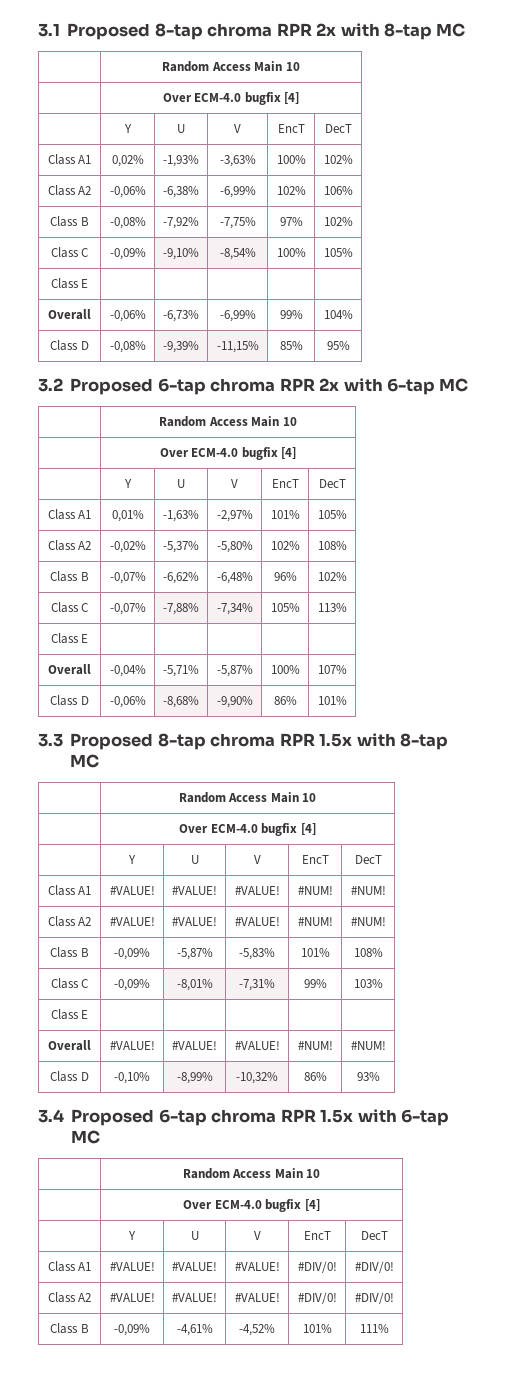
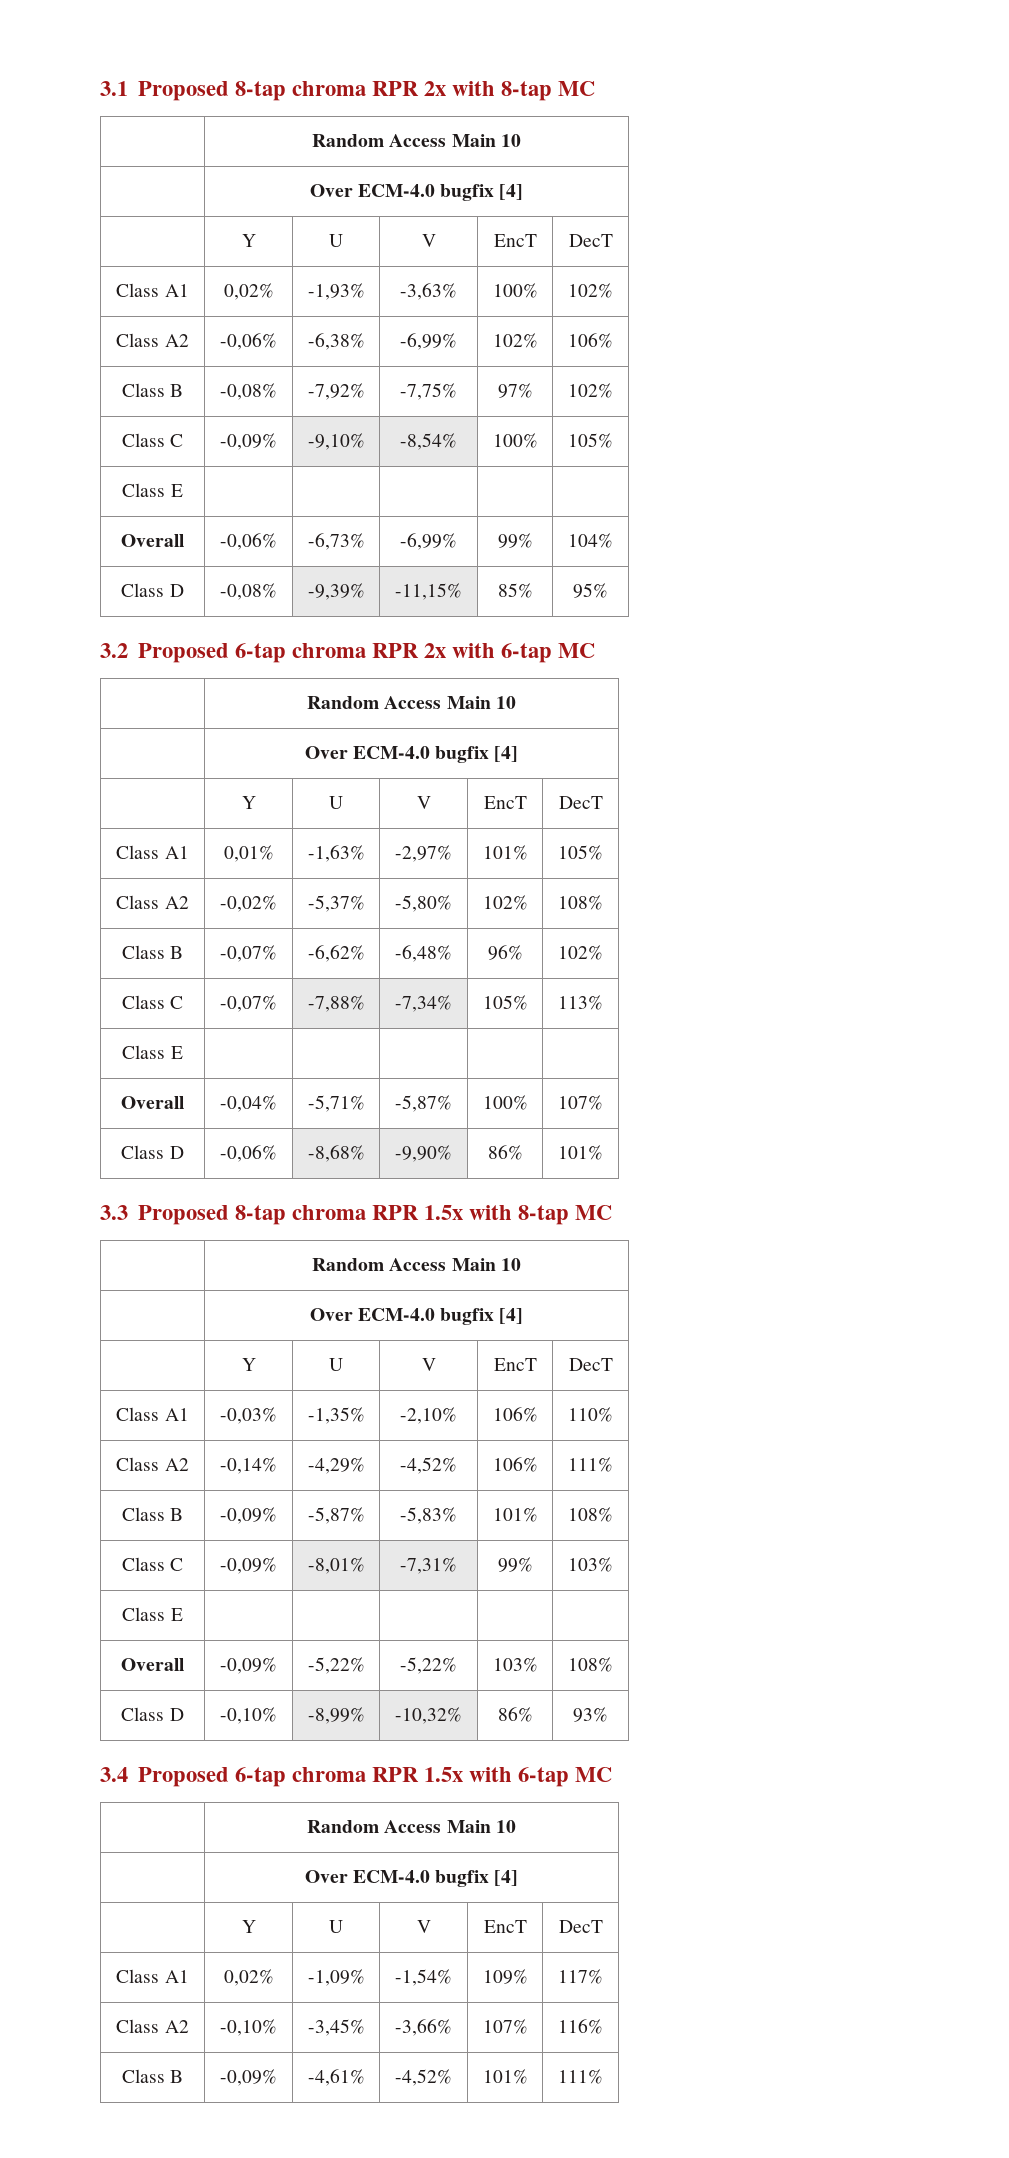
- Class A1 | #VALUE! | #VALUE! | #VALUE! | #NUM! | #NUM!
- Class A2 | #VALUE! | #VALUE! | #VALUE! | #NUM! | #NUM!
+ Class A1 | -0,03% | -1,35% | -2,10% | 106% | 110%
+ Class A2 | -0,14% | -4,29% | -4,52% | 106% | 111%
- Overall | #VALUE! | #VALUE! | #VALUE! | #NUM! | #NUM!
+ Overall | -0,09% | -5,22% | -5,22% | 103% | 108%
- Class A1 | #VALUE! | #VALUE! | #VALUE! | #DIV/0! | #DIV/0!
- Class A2 | #VALUE! | #VALUE! | #VALUE! | #DIV/0! | #DIV/0!
+ Class A1 | 0,02% | -1,09% | -1,54% | 109% | 117%
+ Class A2 | -0,10% | -3,45% | -3,66% | 107% | 116%

